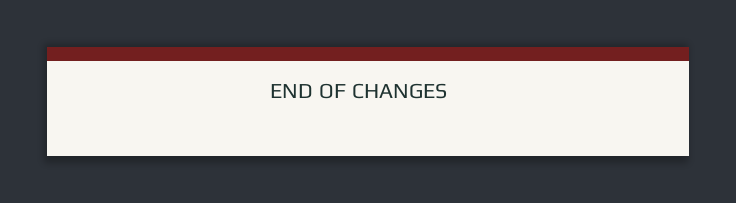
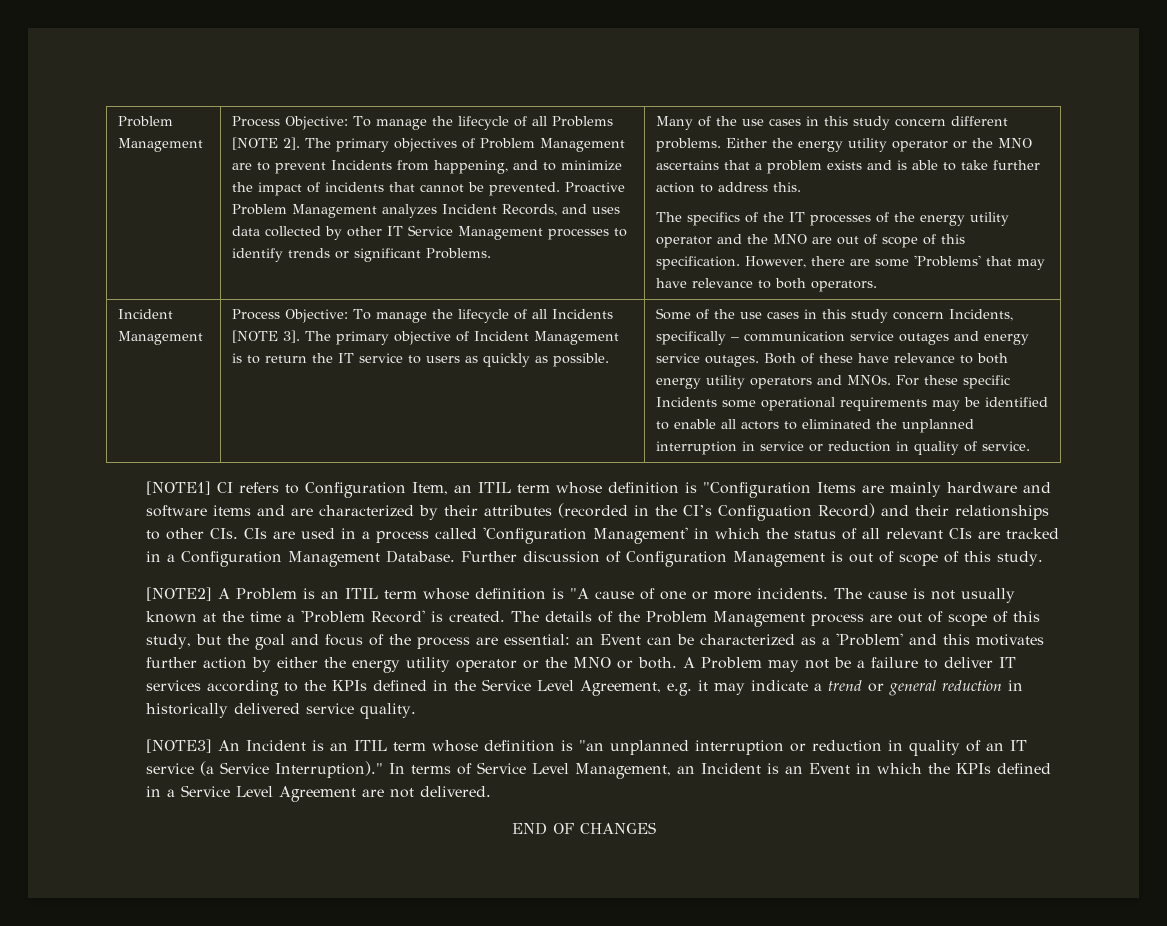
+ Problem Management | Process Objective: To manage the lifecycle of all Problems [NOTE 2]. The primary objectives of Problem Management are to prevent Incidents from happening, and to minimize the impact of incidents that cannot be prevented. Proactive Problem Management analyzes Incident Records, and uses data collected by other IT Service Management processes to identify trends or significant Problems. | Many of the use cases in this study concern different problems. Either the energy utility operator or the MNO ascertains that a problem exists and is able to take further action to address this.
+ The specifics of the IT processes of the energy utility operator and the MNO are out of scope of this specification. However, there are some 'Problems' that may have relevance to both operators.
+ Incident Management | Process Objective: To manage the lifecycle of all Incidents [NOTE 3]. The primary objective of Incident Management is to return the IT service to users as quickly as possible. | Some of the use cases in this study concern Incidents, specifically – communication service outages and energy service outages. Both of these have relevance to both energy utility operators and MNOs. For these specific Incidents some operational requirements may be identified to enable all actors to eliminated the unplanned interruption in service or reduction in quality of service.
+ [NOTE1] CI refers to Configuration Item, an ITIL term whose definition is "Configuration Items are mainly hardware and software items and are characterized by their attributes (recorded in the CI’s Configuation Record) and their relationships to other CIs. CIs are used in a process called 'Configuration Management' in which the status of all relevant CIs are tracked in a Configuration Management Database. Further discussion of Configuration Management is out of scope of this study.
+ [NOTE2] A Problem is an ITIL term whose definition is "A cause of one or more incidents. The cause is not usually known at the time a 'Problem Record' is created. The details of the Problem Management process are out of scope of this study, but the goal and focus of the process are essential: an Event can be characterized as a 'Problem' and this motivates further action by either the energy utility operator or the MNO or both. A Problem may not be a failure to deliver IT services according to the KPIs defined in the Service Level Agreement, e.g. it may indicate a trend or general reduction in historically delivered service quality.
+ [NOTE3] An Incident is an ITIL term whose definition is "an unplanned interruption or reduction in quality of an IT service (a Service Interruption)." In terms of Service Level Management, an Incident is an Event in which the KPIs defined in a Service Level Agreement are not delivered.

